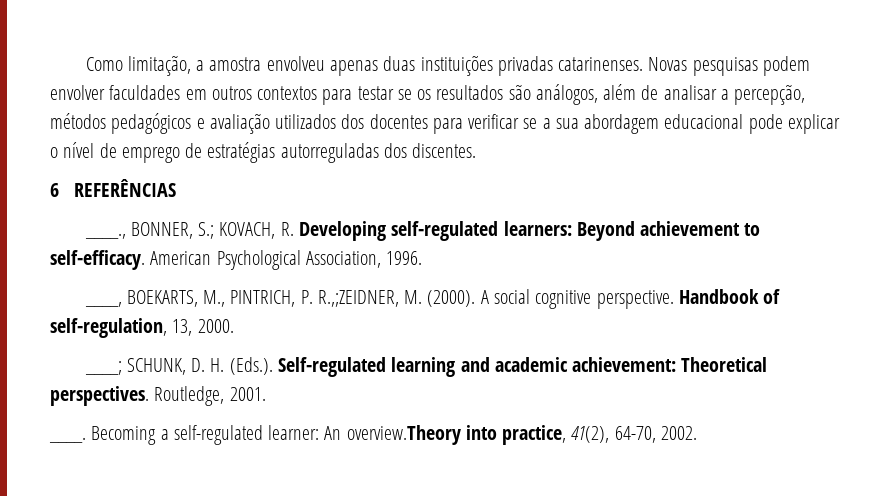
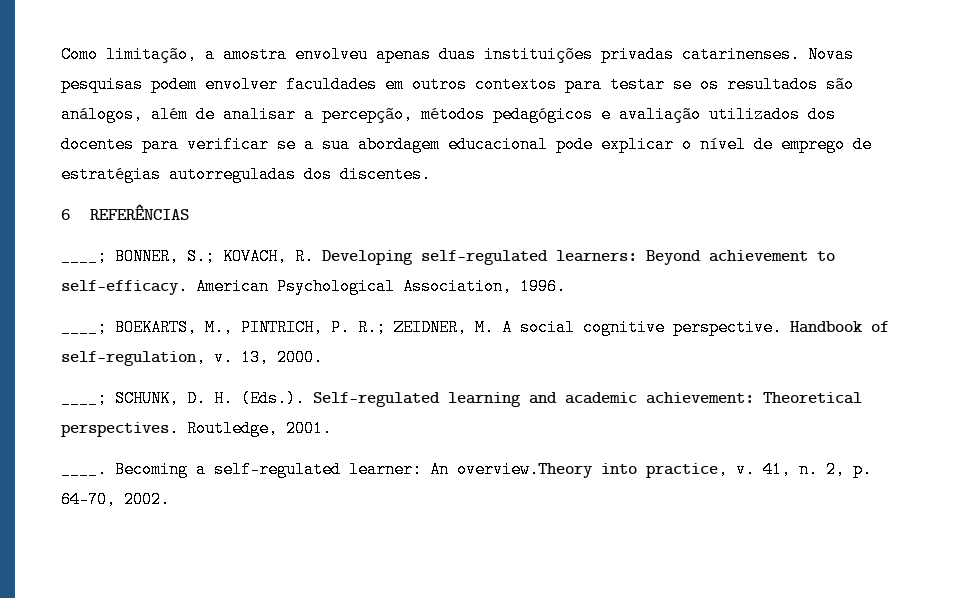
- ____., BONNER, S.; KOVACH, R. Developing self-regulated learners: Beyond achievement to self-efficacy.
+ ____; BONNER, S.; KOVACH, R. Developing self-regulated learners: Beyond achievement to self-efficacy.
- ____, BOEKARTS, M., PINTRICH, P. R.,;ZEIDNER, M. (2000). A social cognitive perspective.
+ ____; BOEKARTS, M., PINTRICH, P. R.; ZEIDNER, M. A social cognitive perspective.
- Handbook of self-regulation, 13, 2000.
+ Handbook of self-regulation, v. 13, 2000.
- Becoming a self-regulated learner: An overview.Theory into practice, 41(2), 64-70, 2002.
+ Becoming a self-regulated learner: An overview.Theory into practice, v. 41, n. 2, p. 64-70, 2002.

